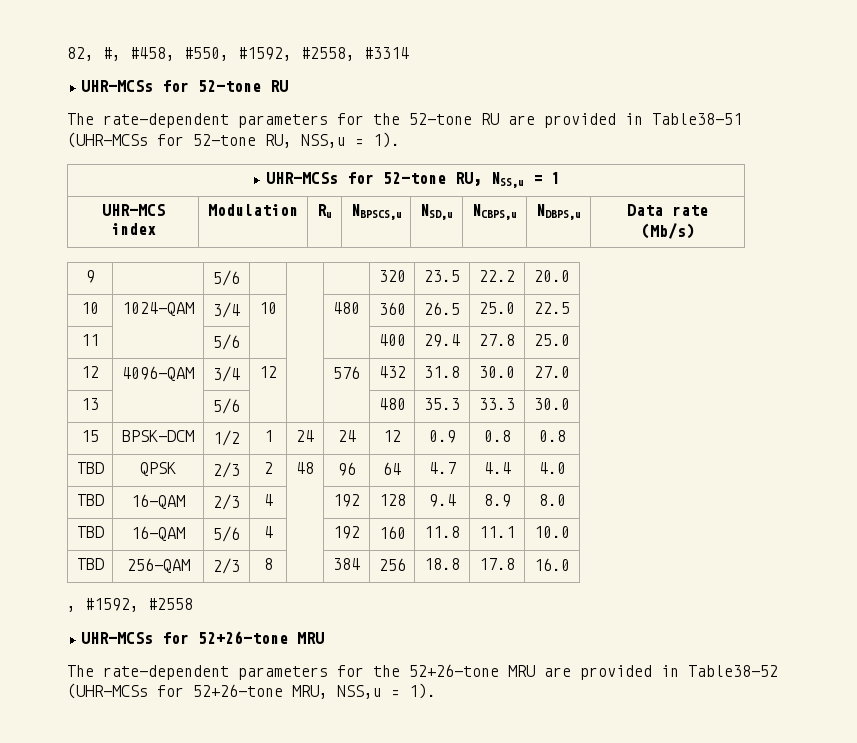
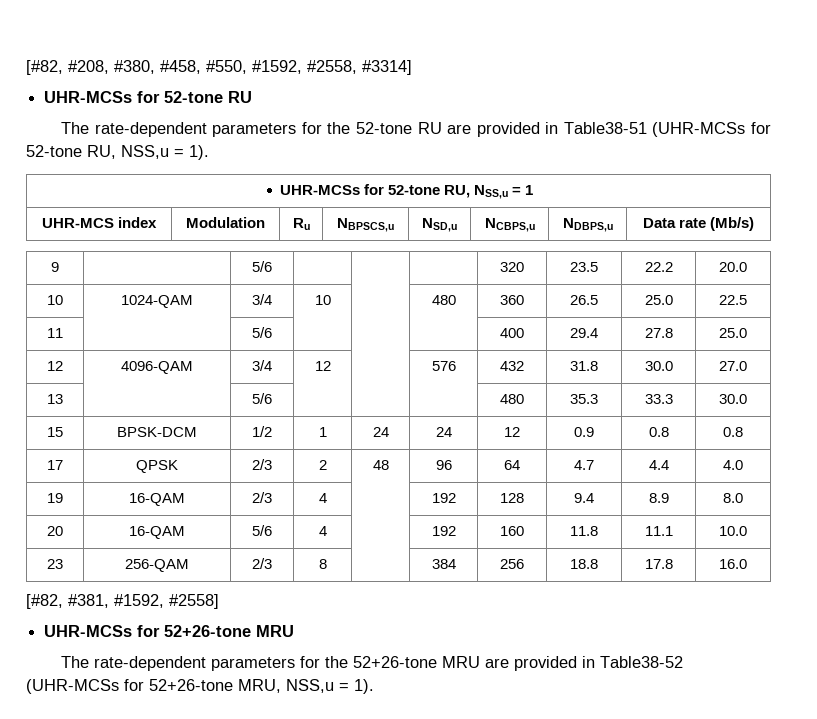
- 82, #, #458, #550, #1592, #2558, #3314
+ [#82, #208, #380, #458, #550, #1592, #2558, #3314]
- TBD | QPSK | 2/3 | 2 | 48 | 96 | 64 | 4.7 | 4.4 | 4.0
+ 17 | QPSK | 2/3 | 2 | 48 | 96 | 64 | 4.7 | 4.4 | 4.0
- TBD | 16-QAM | 2/3 | 4 | | 192 | 128 | 9.4 | 8.9 | 8.0
+ 19 | 16-QAM | 2/3 | 4 | | 192 | 128 | 9.4 | 8.9 | 8.0
- TBD | 16-QAM | 5/6 | 4 | | 192 | 160 | 11.8 | 11.1 | 10.0
+ 20 | 16-QAM | 5/6 | 4 | | 192 | 160 | 11.8 | 11.1 | 10.0
- TBD | 256-QAM | 2/3 | 8 | | 384 | 256 | 18.8 | 17.8 | 16.0
+ 23 | 256-QAM | 2/3 | 8 | | 384 | 256 | 18.8 | 17.8 | 16.0
- , #1592, #2558
+ [#82, #381, #1592, #2558]

